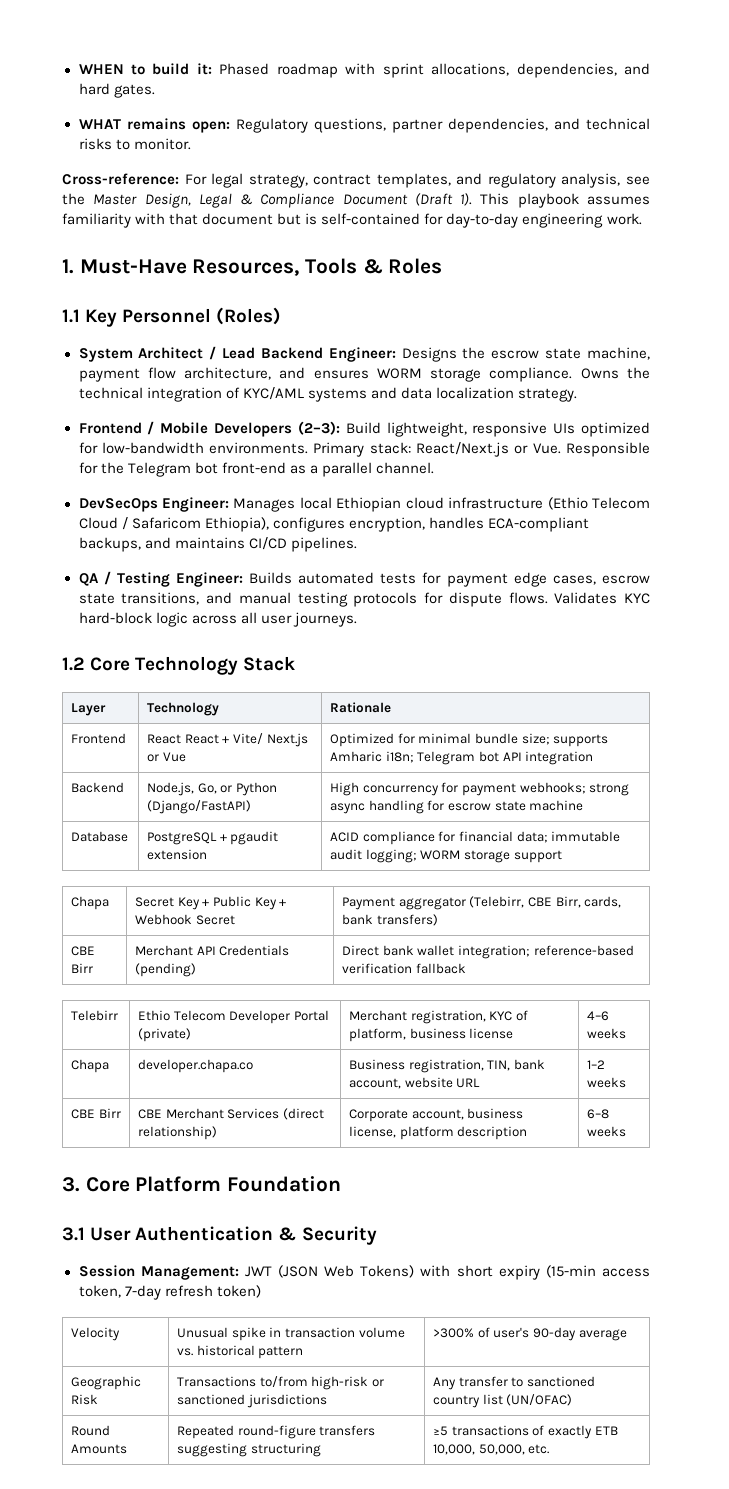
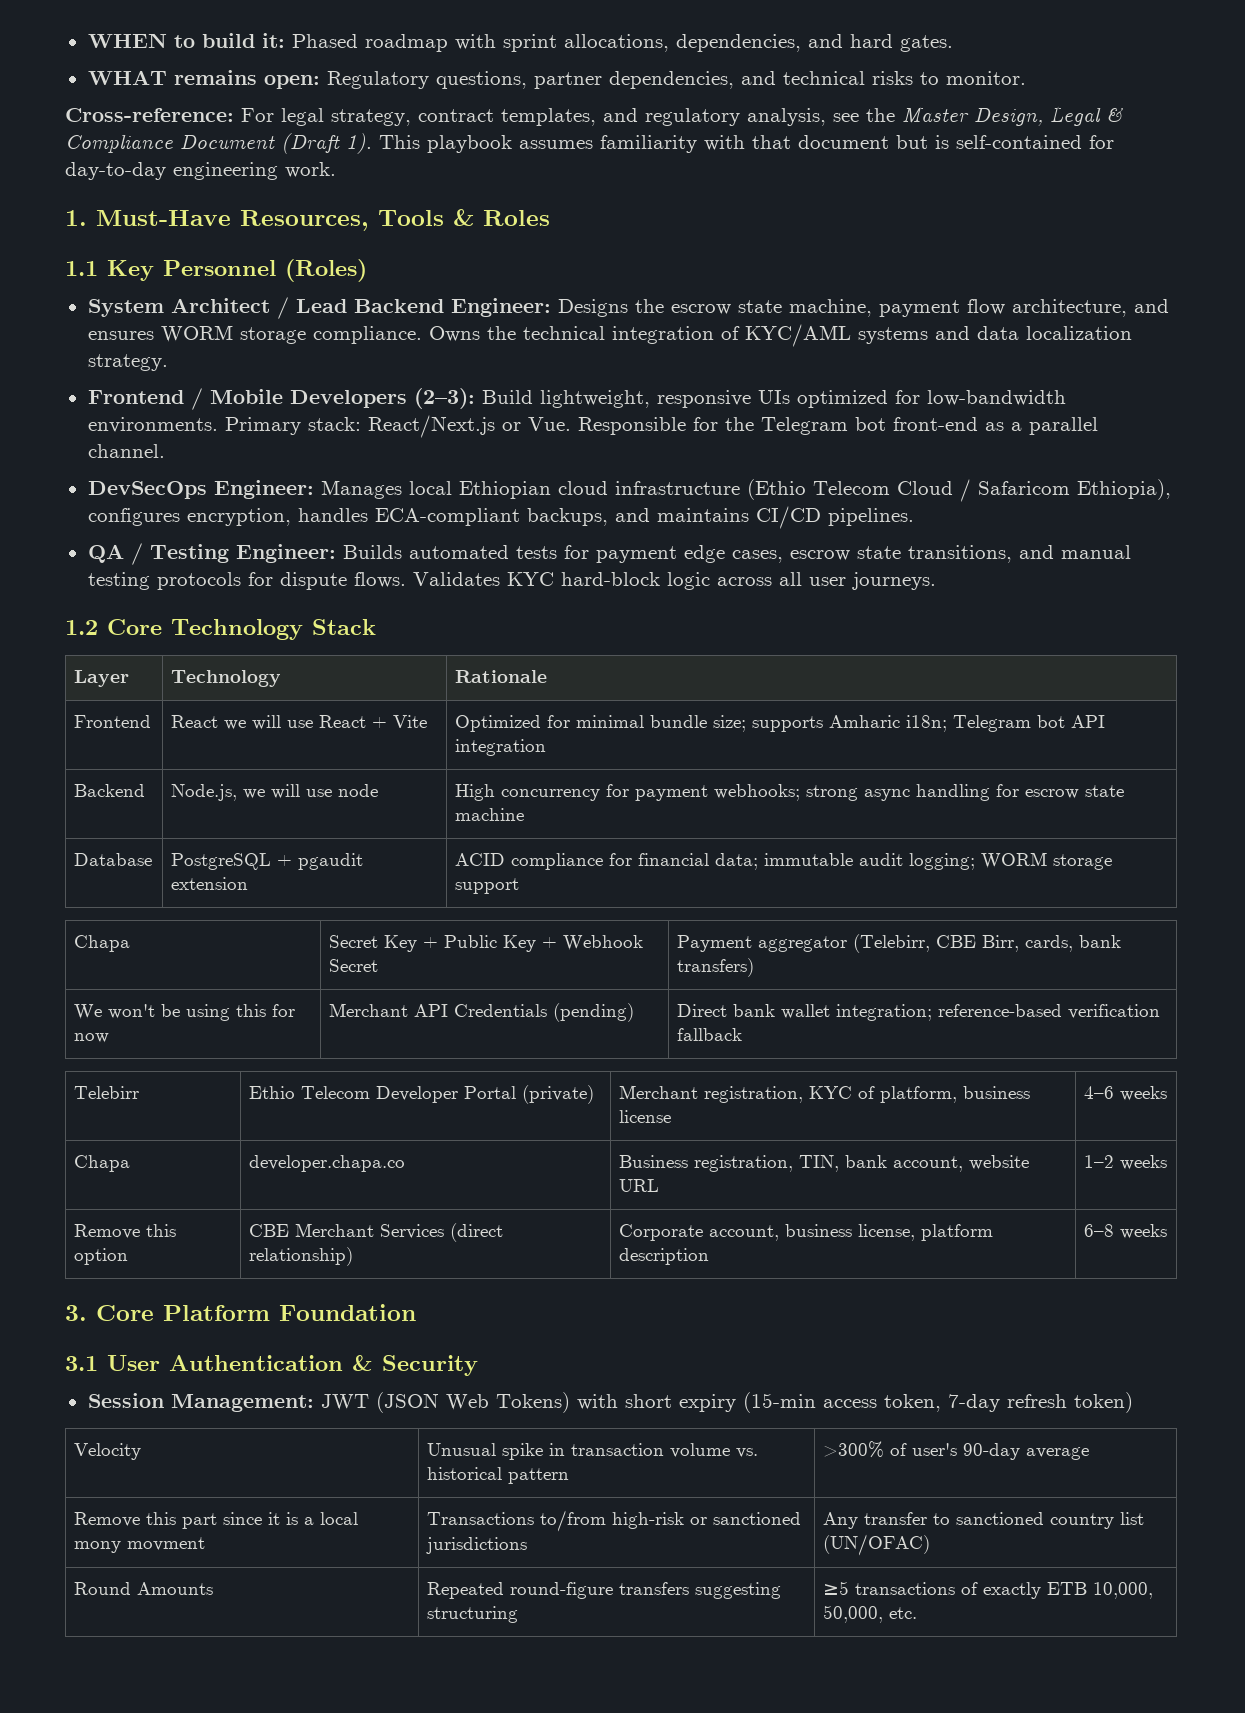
- Frontend | React React + Vite/ Next.js or Vue | Optimized for minimal bundle size; supports Amharic i18n; Telegram bot API integration
+ Frontend | React we will use React + Vite | Optimized for minimal bundle size; supports Amharic i18n; Telegram bot API integration
- Backend | Node.js, Go, or Python (Django/FastAPI) | High concurrency for payment webhooks; strong async handling for escrow state machine
+ Backend | Node.js, we will use node | High concurrency for payment webhooks; strong async handling for escrow state machine
- CBE Birr | Merchant API Credentials (pending) | Direct bank wallet integration; reference-based verification fallback
+ We won't be using this for now | Merchant API Credentials (pending) | Direct bank wallet integration; reference-based verification fallback
- CBE Birr | CBE Merchant Services (direct relationship) | Corporate account, business license, platform description | 6–8 weeks
+ Remove this option | CBE Merchant Services (direct relationship) | Corporate account, business license, platform description | 6–8 weeks
- Geographic Risk | Transactions to/from high-risk or sanctioned jurisdictions | Any transfer to sanctioned country list (UN/OFAC)
+ Remove this part since it is a local mony movment | Transactions to/from high-risk or sanctioned jurisdictions | Any transfer to sanctioned country list (UN/OFAC)

